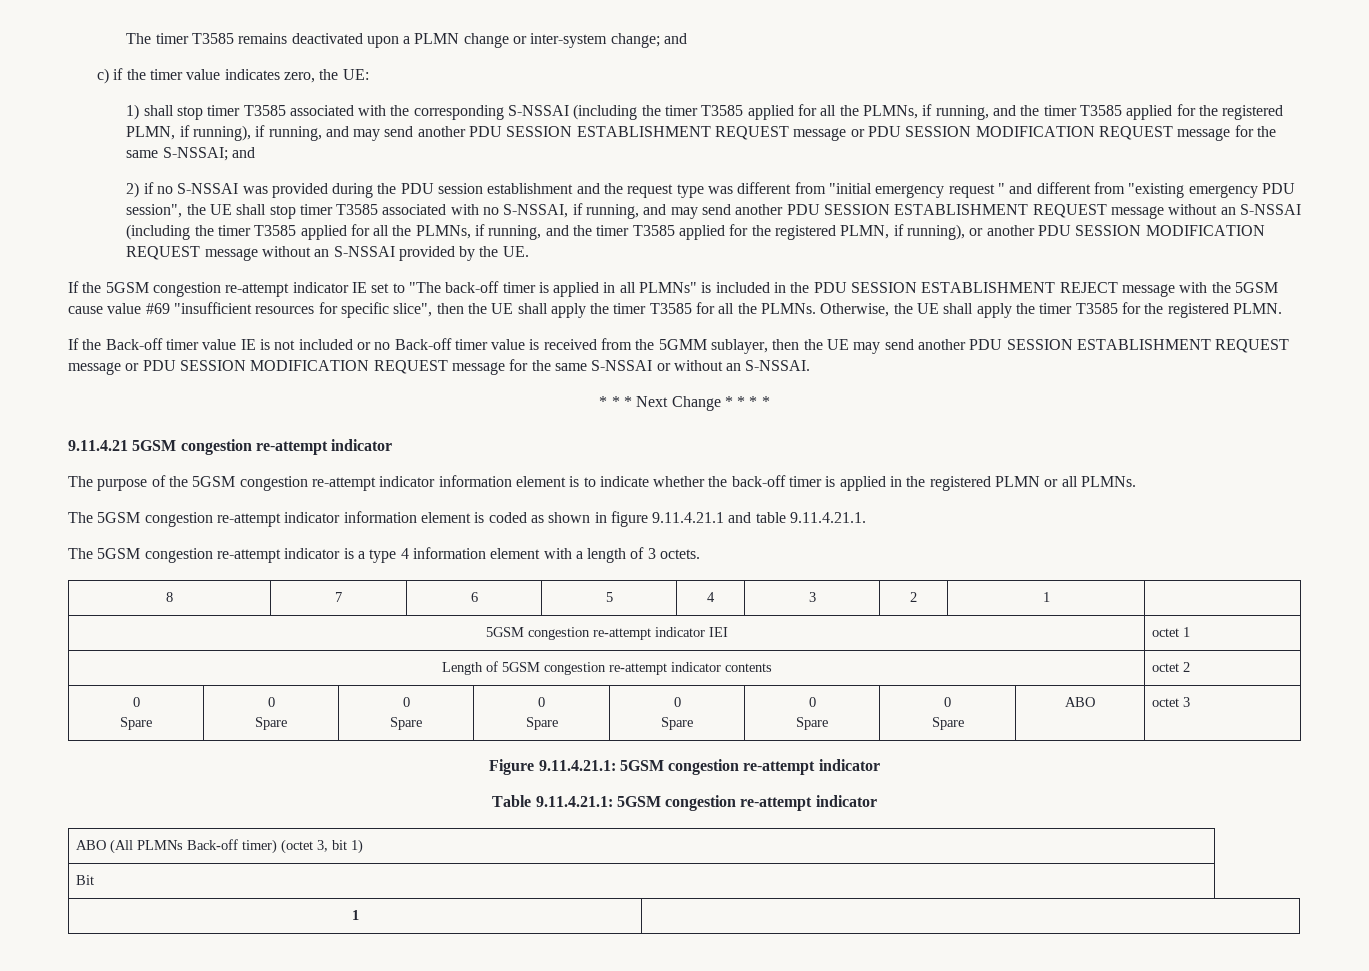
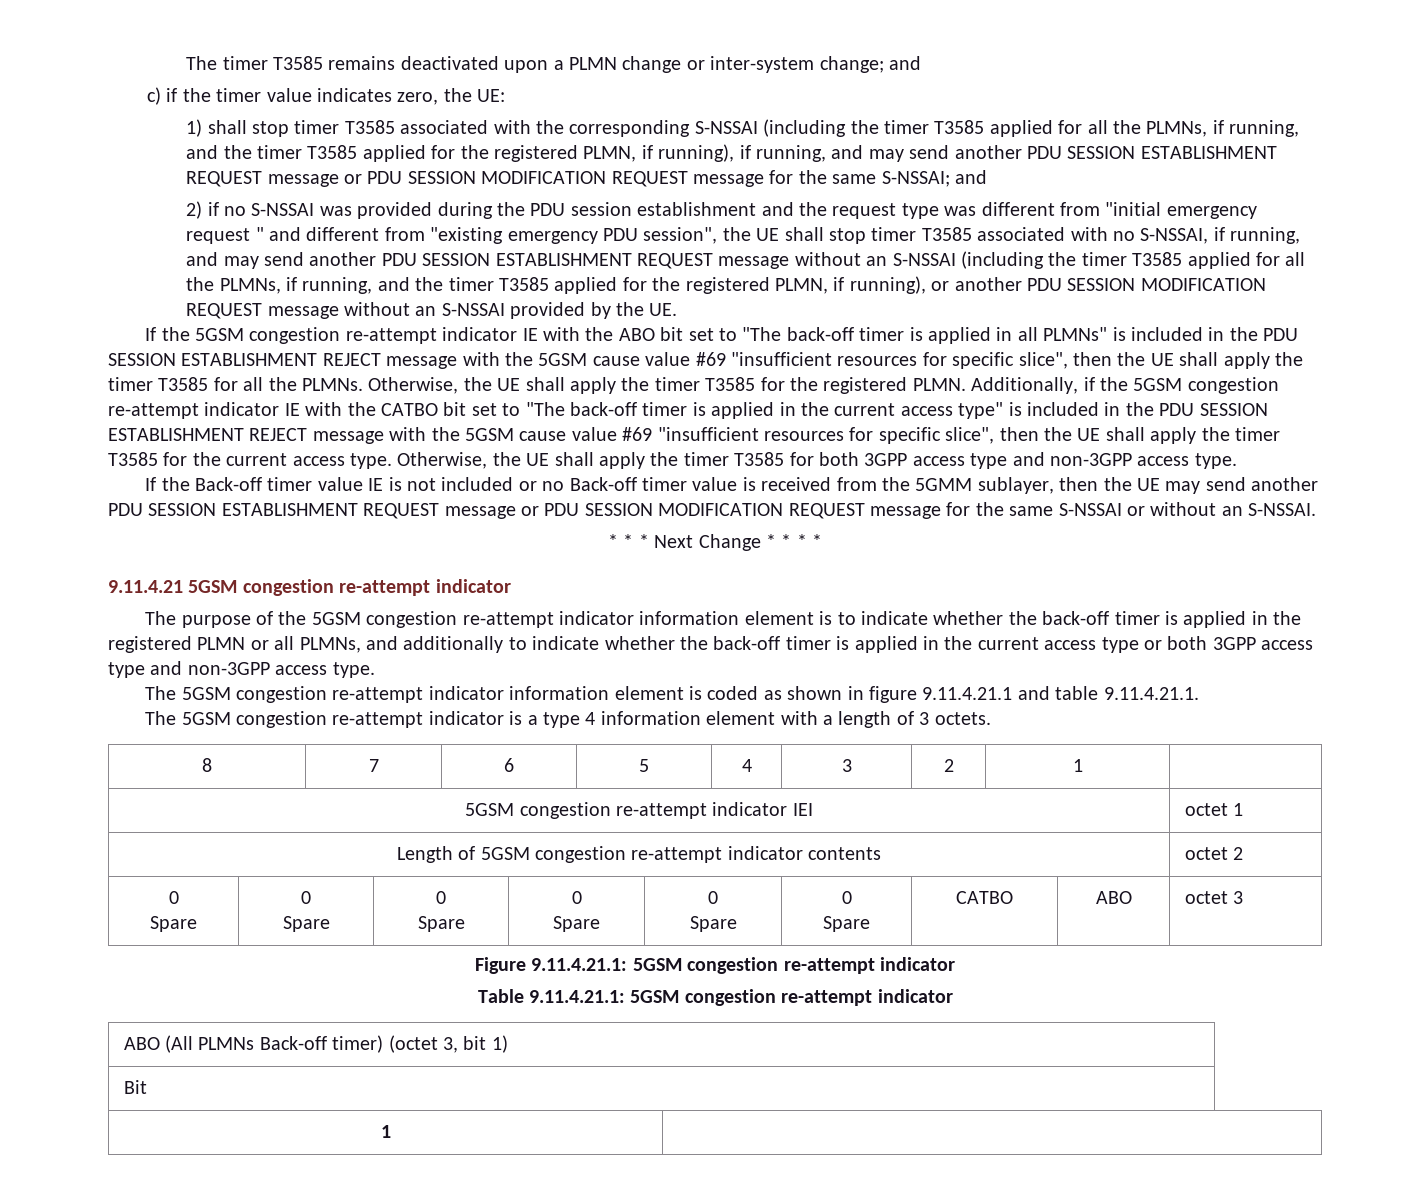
- If the 5GSM congestion re-attempt indicator IE set to "The back-off timer is applied in all PLMNs" is included in the PDU SESSION ESTABLISHMENT REJECT message with the 5GSM cause value #69 "insufficient resources for specific slice", then the UE shall apply the timer T3585 for all the PLMNs.
+ If the 5GSM congestion re-attempt indicator IE with the ABO bit set to "The back-off timer is applied in all PLMNs" is included in the PDU SESSION ESTABLISHMENT REJECT message with the 5GSM cause value #69 "insufficient resources for specific slice", then the UE shall apply the timer T3585 for all the PLMNs.
+ Additionally, if the 5GSM congestion re-attempt indicator IE with the CATBO bit set to "The back-off timer is applied in the current access type" is included in the PDU SESSION ESTABLISHMENT REJECT message with the 5GSM cause value #69 "insufficient resources for specific slice", then the UE shall apply the timer T3585 for the current access type. Otherwise, the UE shall apply the timer T3585 for both 3GPP access type and non-3GPP access type.
- The purpose of the 5GSM congestion re-attempt indicator information element is to indicate whether the back-off timer is applied in the registered PLMN or all PLMNs.
+ The purpose of the 5GSM congestion re-attempt indicator information element is to indicate whether the back-off timer is applied in the registered PLMN or all PLMNs, and additionally to indicate whether the back-off timer is applied in the current access type or both 3GPP access type and non-3GPP access type.
  Length of 5GSM congestion re-attempt indicator contents | octet 2
  0
  Spare | 0
  Spare | 0
  Spare | 0
  Spare | 0
  Spare | 0
- Spare | 0
- Spare | ABO | octet 3
+ Spare | CATBO | ABO | octet 3

